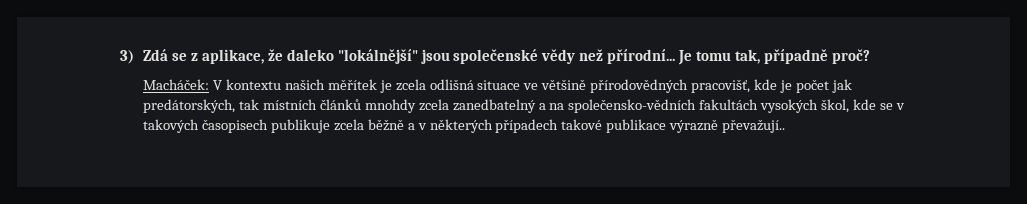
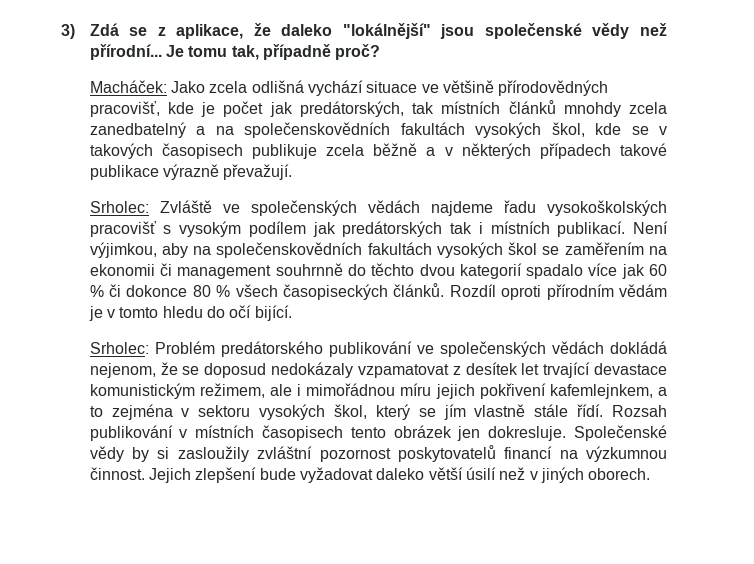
- Macháček: V kontextu našich měřítek je zcela odlišná situace ve většině přírodovědných pracovišť, kde je počet jak predátorských, tak místních článků mnohdy zcela zanedbatelný a na společensko-vědních fakultách vysokých škol, kde se v takových časopisech publikuje zcela běžně a v některých případech takové publikace výrazně převažují..
+ Macháček: Jako zcela odlišná vychází situace ve většině přírodovědných pracovišť, kde je počet jak predátorských, tak místních článků mnohdy zcela zanedbatelný a na společenskovědních fakultách vysokých škol, kde se v takových časopisech publikuje zcela běžně a v některých případech takové publikace výrazně převažují.
+ Srholec: Zvláště ve společenských vědách najdeme řadu vysokoškolských pracovišť s vysokým podílem jak predátorských tak i místních publikací. Není výjimkou, aby na společenskovědních fakultách vysokých škol se zaměřením na ekonomii či management souhrnně do těchto dvou kategorií spadalo více jak 60 % či dokonce 80 % všech časopiseckých článků. Rozdíl oproti přírodním vědám je v tomto hledu do očí bijící.
+ Srholec: Problém predátorského publikování ve společenských vědách dokládá nejenom, že se doposud nedokázaly vzpamatovat z desítek let trvající devastace komunistickým režimem, ale i mimořádnou míru jejich pokřivení kafemlejnkem, a to zejména v sektoru vysokých škol, který se jím vlastně stále řídí. Rozsah publikování v místních časopisech tento obrázek jen dokresluje. Společenské vědy by si zasloužily zvláštní pozornost poskytovatelů financí na výzkumnou činnost. Jejich zlepšení bude vyžadovat daleko větší úsilí než v jiných oborech.

